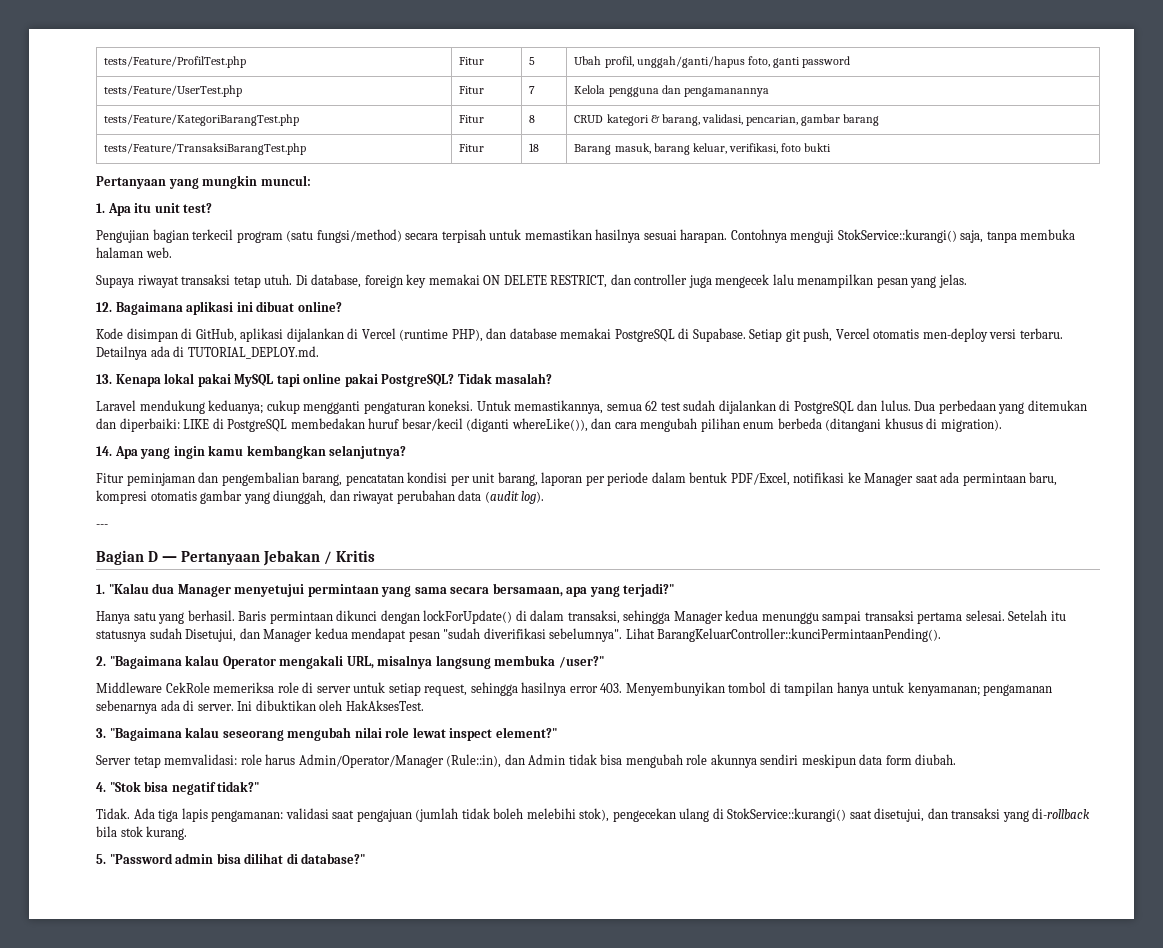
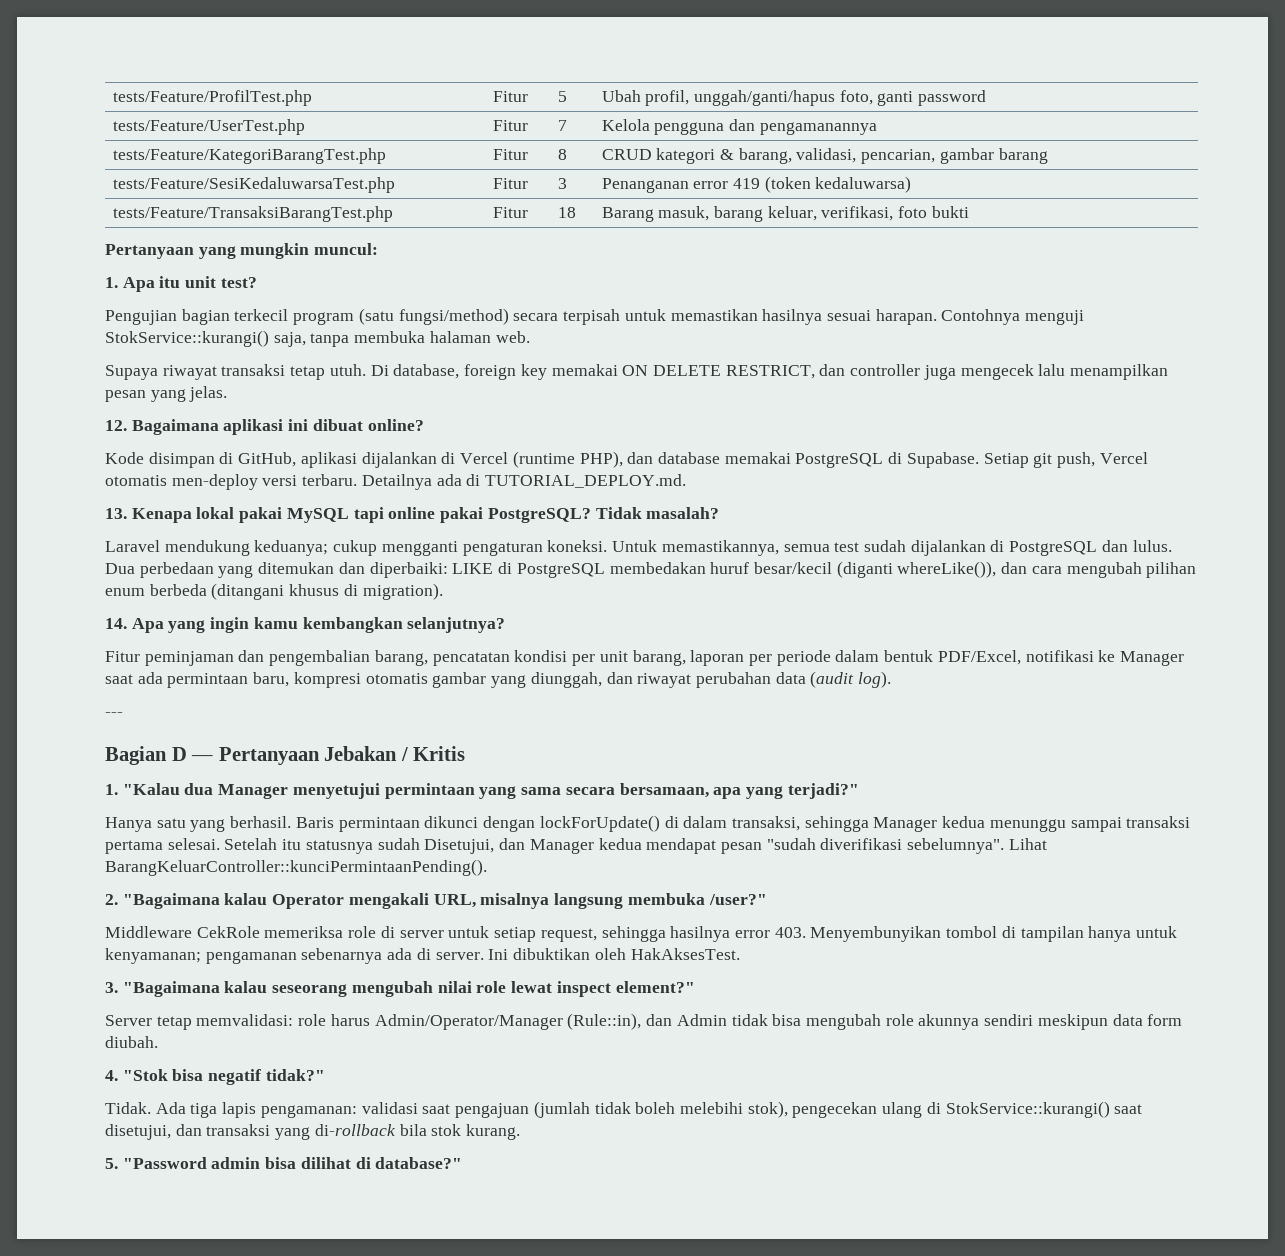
+ tests/Feature/SesiKedaluwarsaTest.php | Fitur | 3 | Penanganan error 419 (token kedaluwarsa)
- Untuk memastikannya, semua 62 test sudah dijalankan di PostgreSQL dan lulus.
+ Untuk memastikannya, semua test sudah dijalankan di PostgreSQL dan lulus.

